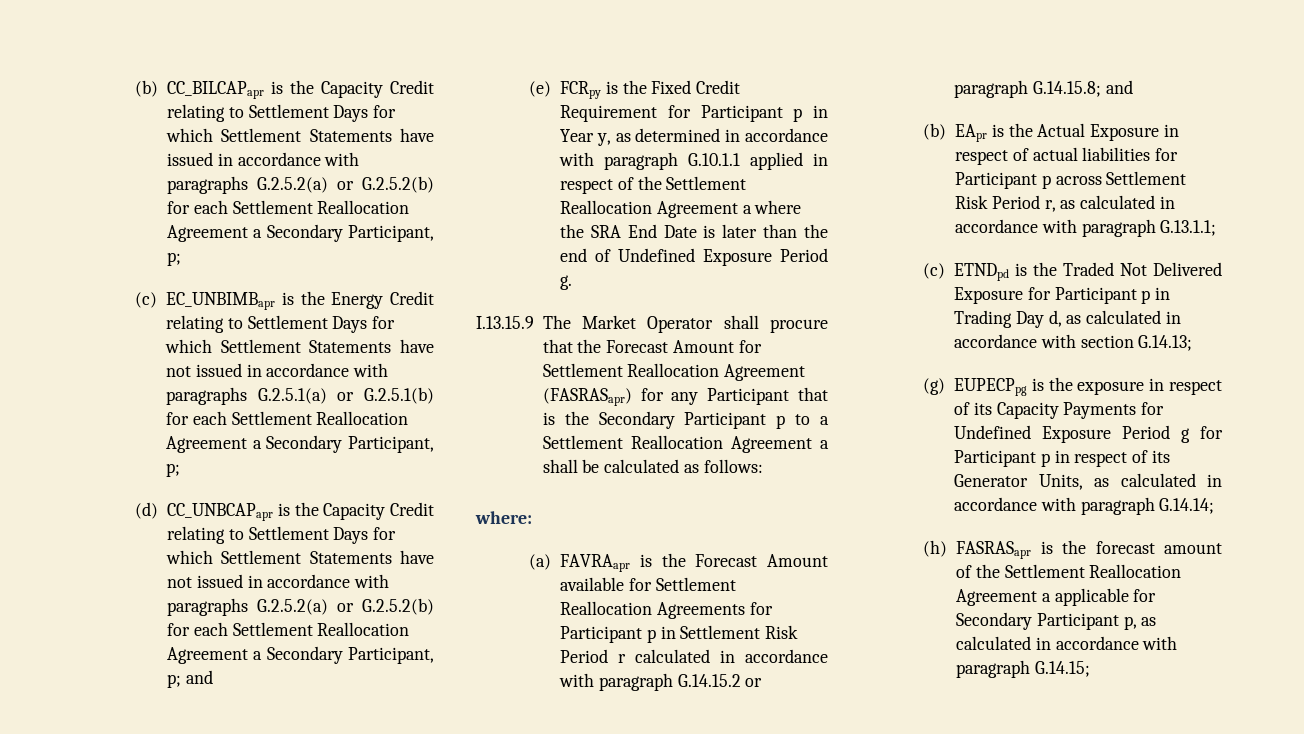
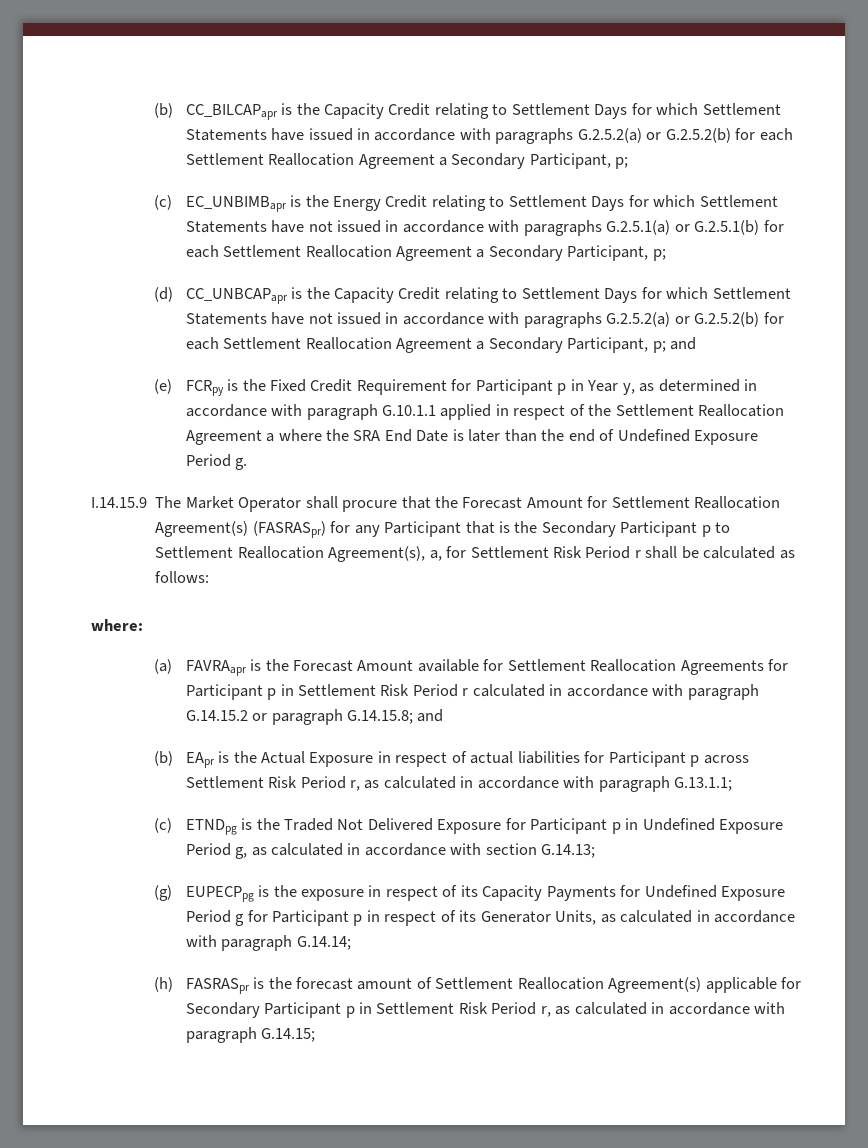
- I.13.15.9 The Market Operator shall procure that the Forecast Amount for Settlement Reallocation Agreement (FASRASapr) for any Participant that is the Secondary Participant p to a Settlement Reallocation Agreement a shall be calculated as follows:
+ I.14.15.9 The Market Operator shall procure that the Forecast Amount for Settlement Reallocation Agreement(s) (FASRASpr) for any Participant that is the Secondary Participant p to Settlement Reallocation Agreement(s), a, for Settlement Risk Period r shall be calculated as follows:
- (c) ETNDpd is the Traded Not Delivered Exposure for Participant p in Trading Day d, as calculated in accordance with section G.14.13;
+ (c) ETNDpg is the Traded Not Delivered Exposure for Participant p in Undefined Exposure Period g, as calculated in accordance with section G.14.13;
- (h) FASRASapr is the forecast amount of the Settlement Reallocation Agreement a applicable for Secondary Participant p, as calculated in accordance with paragraph G.14.15;
+ (h) FASRASpr is the forecast amount of Settlement Reallocation Agreement(s) applicable for Secondary Participant p in Settlement Risk Period r, as calculated in accordance with paragraph G.14.15;

